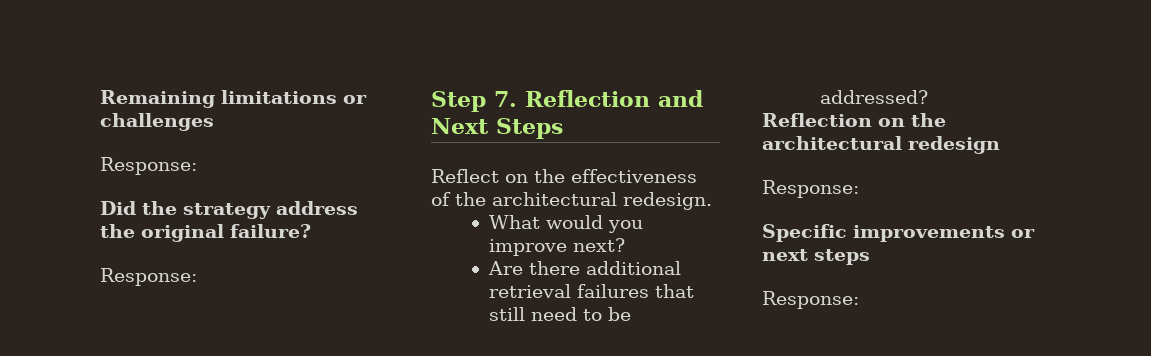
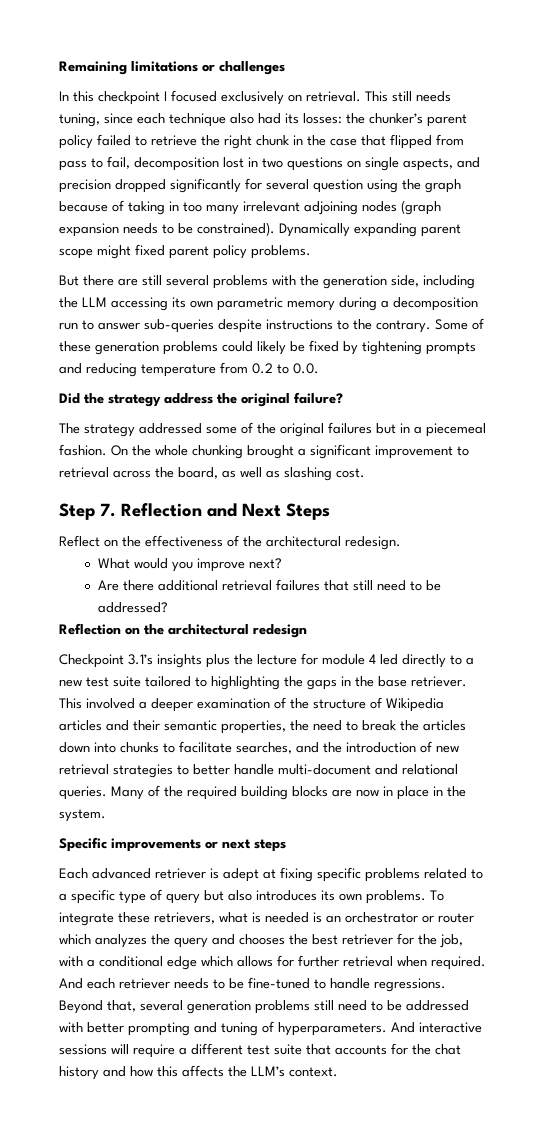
  Remaining limitations or challenges
- Response:
+ In this checkpoint I focused exclusively on retrieval. This still needs tuning, since each technique also had its losses: the chunker’s parent policy failed to retrieve the right chunk in the case that flipped from pass to fail, decomposition lost in two questions on single aspects, and precision dropped significantly for several question using the graph because of taking in too many irrelevant adjoining nodes (graph expansion needs to be constrained). Dynamically expanding parent scope might fixed parent policy problems.
+ But there are still several problems with the generation side, including the LLM accessing its own parametric memory during a decomposition run to answer sub-queries despite instructions to the contrary. Some of these generation problems could likely be fixed by tightening prompts and reducing temperature from 0.2 to 0.0.
  Did the strategy address the original failure?
- Response:
+ The strategy addressed some of the original failures but in a piecemeal fashion. On the whole chunking brought a significant improvement to retrieval across the board, as well as slashing cost.
  Reflection on the architectural redesign
- Response:
+ Checkpoint 3.1’s insights plus the lecture for module 4 led directly to a new test suite tailored to highlighting the gaps in the base retriever. This involved a deeper examination of the structure of Wikipedia articles and their semantic properties, the need to break the articles down into chunks to facilitate searches, and the introduction of new retrieval strategies to better handle multi-document and relational queries. Many of the required building blocks are now in place in the system.
  Specific improvements or next steps
- Response:
+ Each advanced retriever is adept at fixing specific problems related to a specific type of query but also introduces its own problems. To integrate these retrievers, what is needed is an orchestrator or router which analyzes the query and chooses the best retriever for the job, with a conditional edge which allows for further retrieval when required. And each retriever needs to be fine-tuned to handle regressions. Beyond that, several generation problems still need to be addressed with better prompting and tuning of hyperparameters. And interactive sessions will require a different test suite that accounts for the chat history and how this affects the LLM’s context.

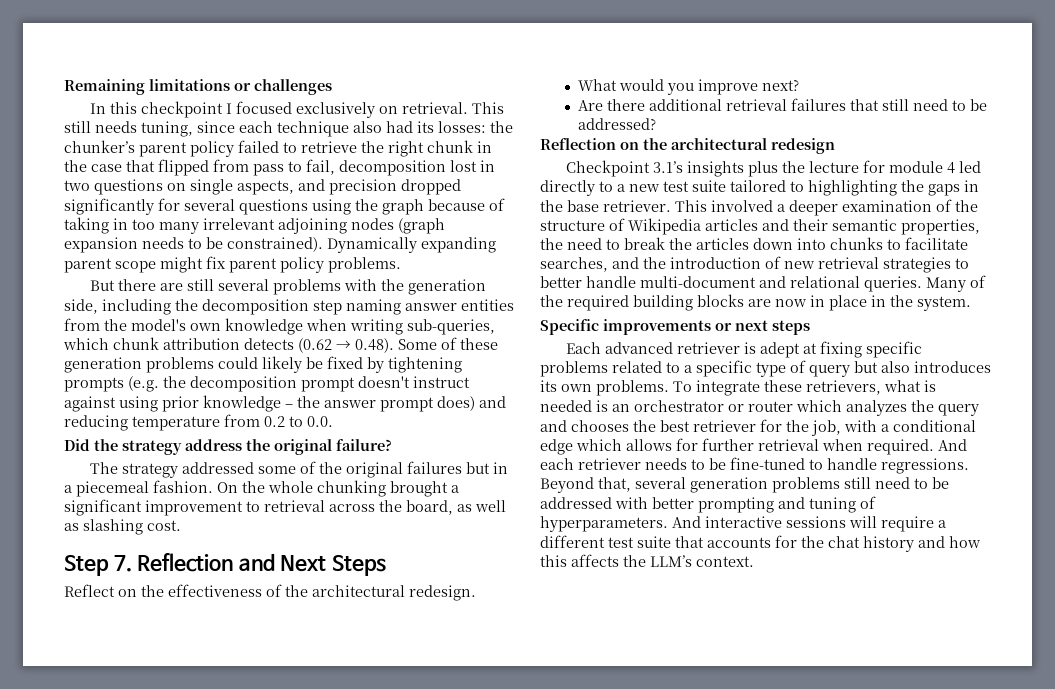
- the chunker’s parent policy failed to retrieve the right chunk in the case that flipped from pass to fail, decomposition lost in two questions on single aspects, and precision dropped significantly for several question using the graph because of taking in too many irrelevant adjoining nodes (graph expansion needs to be constrained).
+ the chunker’s parent policy failed to retrieve the right chunk in the case that flipped from pass to fail, decomposition lost in two questions on single aspects, and precision dropped significantly for several questions using the graph because of taking in too many irrelevant adjoining nodes (graph expansion needs to be constrained).
- Dynamically expanding parent scope might fixed parent policy problems.
+ Dynamically expanding parent scope might fix parent policy problems.
- But there are still several problems with the generation side, including the LLM accessing its own parametric memory during a decomposition run to answer sub-queries despite instructions to the contrary. Some of these generation problems could likely be fixed by tightening prompts and reducing temperature from 0.2 to 0.0.
+ But there are still several problems with the generation side, including the decomposition step naming answer entities from the model's own knowledge when writing sub-queries, which chunk attribution detects (0.62 → 0.48). Some of these generation problems could likely be fixed by tightening prompts (e.g. the decomposition prompt doesn't instruct against using prior knowledge – the answer prompt does) and reducing temperature from 0.2 to 0.0.

